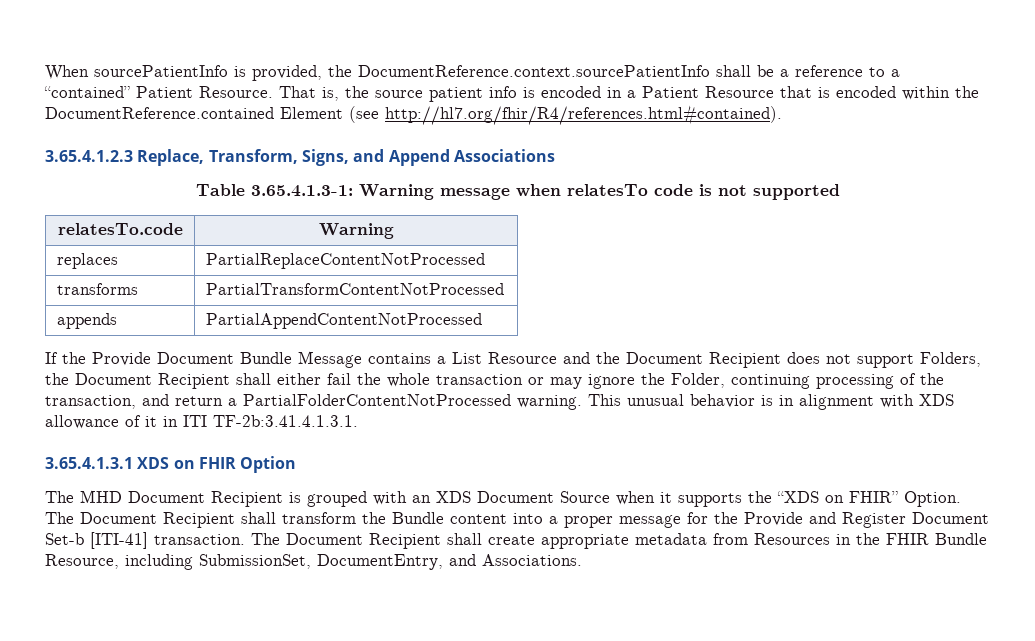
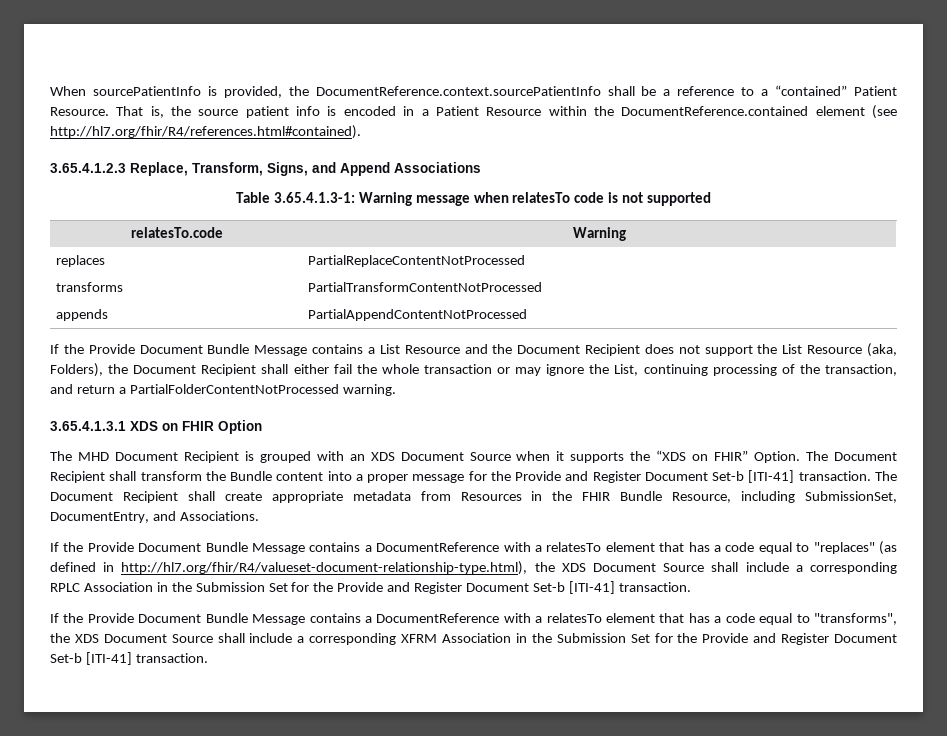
- That is, the source patient info is encoded in a Patient Resource that is encoded within the DocumentReference.contained Element (see http://hl7.org/fhir/R4/references.html#contained).
+ That is, the source patient info is encoded in a Patient Resource within the DocumentReference.contained element (see http://hl7.org/fhir/R4/references.html#contained).
- If the Provide Document Bundle Message contains a List Resource and the Document Recipient does not support Folders, the Document Recipient shall either fail the whole transaction or may ignore the Folder, continuing processing of the transaction, and return a PartialFolderContentNotProcessed warning. This unusual behavior is in alignment with XDS allowance of it in ITI TF-2b:3.41.4.1.3.1.
+ If the Provide Document Bundle Message contains a List Resource and the Document Recipient does not support the List Resource (aka, Folders), the Document Recipient shall either fail the whole transaction or may ignore the List, continuing processing of the transaction, and return a PartialFolderContentNotProcessed warning.
+ If the Provide Document Bundle Message contains a DocumentReference with a relatesTo element that has a code equal to "replaces" (as defined in http://hl7.org/fhir/R4/valueset-document-relationship-type.html), the XDS Document Source shall include a corresponding RPLC Association in the Submission Set for the Provide and Register Document Set-b [ITI-41] transaction.
+ If the Provide Document Bundle Message contains a DocumentReference with a relatesTo element that has a code equal to "transforms", the XDS Document Source shall include a corresponding XFRM Association in the Submission Set for the Provide and Register Document Set-b [ITI-41] transaction.

